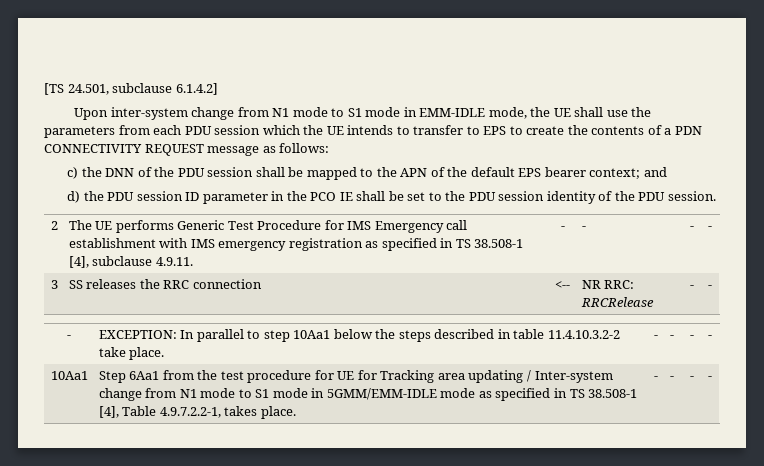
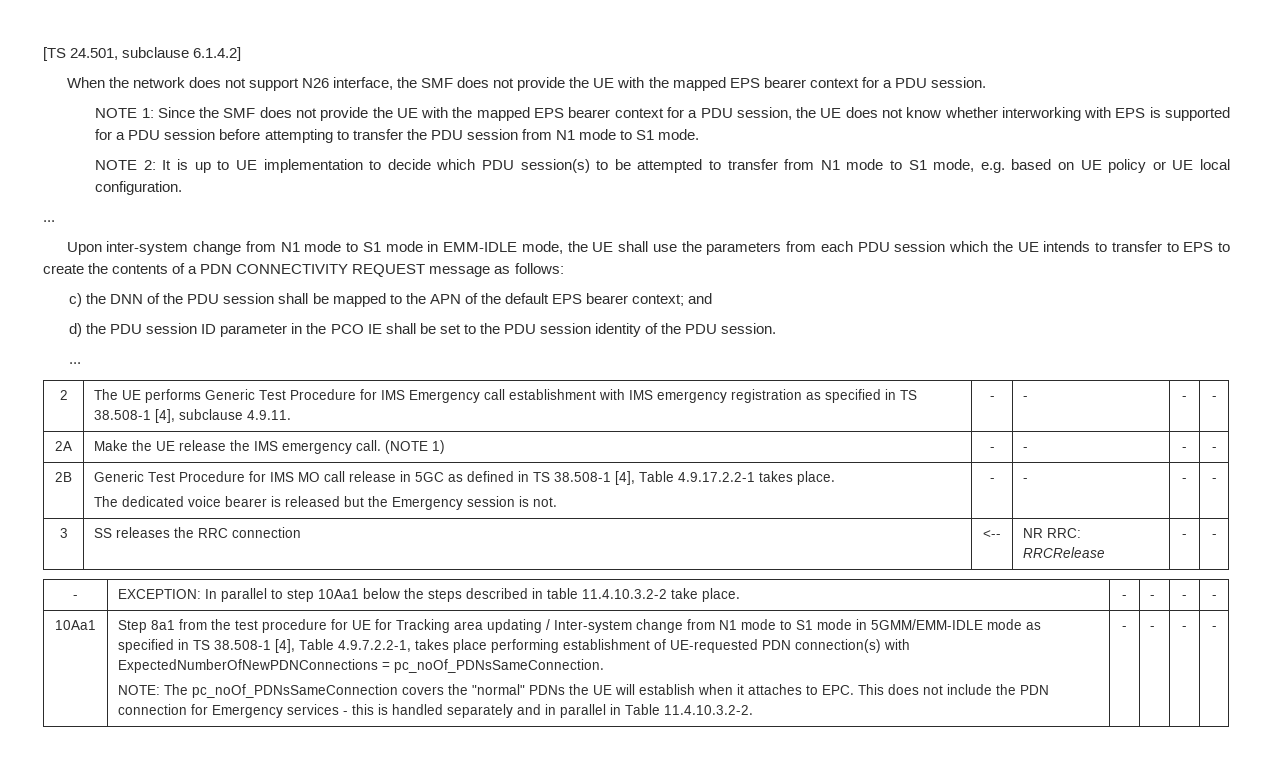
+ When the network does not support N26 interface, the SMF does not provide the UE with the mapped EPS bearer context for a PDU session.
+ NOTE 1: Since the SMF does not provide the UE with the mapped EPS bearer context for a PDU session, the UE does not know whether interworking with EPS is supported for a PDU session before attempting to transfer the PDU session from N1 mode to S1 mode.
+ NOTE 2: It is up to UE implementation to decide which PDU session(s) to be attempted to transfer from N1 mode to S1 mode, e.g. based on UE policy or UE local configuration.
+ ...
  d) the PDU session ID parameter in the PCO IE shall be set to the PDU session identity of the PDU session.
+ ...
+ 2A | Make the UE release the IMS emergency call. (NOTE 1) | - | - | - | -
+ 2B | Generic Test Procedure for IMS MO call release in 5GC as defined in TS 38.508-1 [4], Table 4.9.17.2.2-1 takes place.
+ The dedicated voice bearer is released but the Emergency session is not. | - | - | - | -
- Step 6Aa1 from the test procedure for UE for Tracking area updating / Inter-system change from N1 mode to S1 mode in 5GMM/EMM-IDLE mode as specified in TS 38.508-1 [4], Table 4.9.7.2.2-1, takes place.
+ Step 8a1 from the test procedure for UE for Tracking area updating / Inter-system change from N1 mode to S1 mode in 5GMM/EMM-IDLE mode as specified in TS 38.508-1 [4], Table 4.9.7.2.2-1, takes place performing establishment of UE-requested PDN connection(s) with ExpectedNumberOfNewPDNConnections = pc_noOf_PDNsSameConnection.
+ NOTE: The pc_noOf_PDNsSameConnection covers the "normal" PDNs the UE will establish when it attaches to EPC. This does not include the PDN connection for Emergency services - this is handled separately and in parallel in Table 11.4.10.3.2-2.

